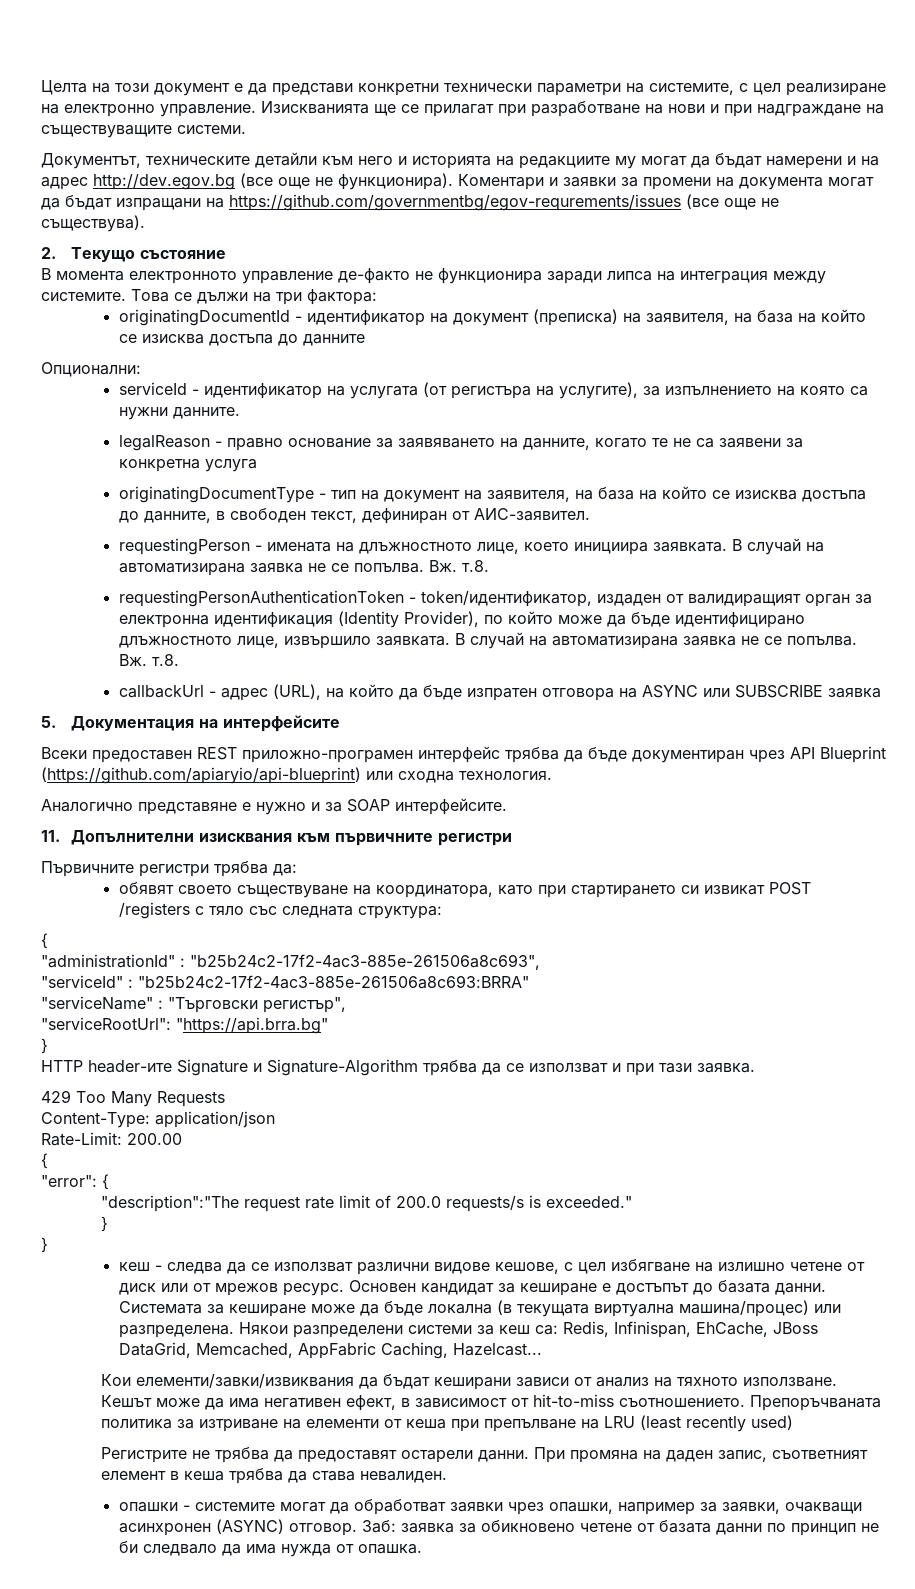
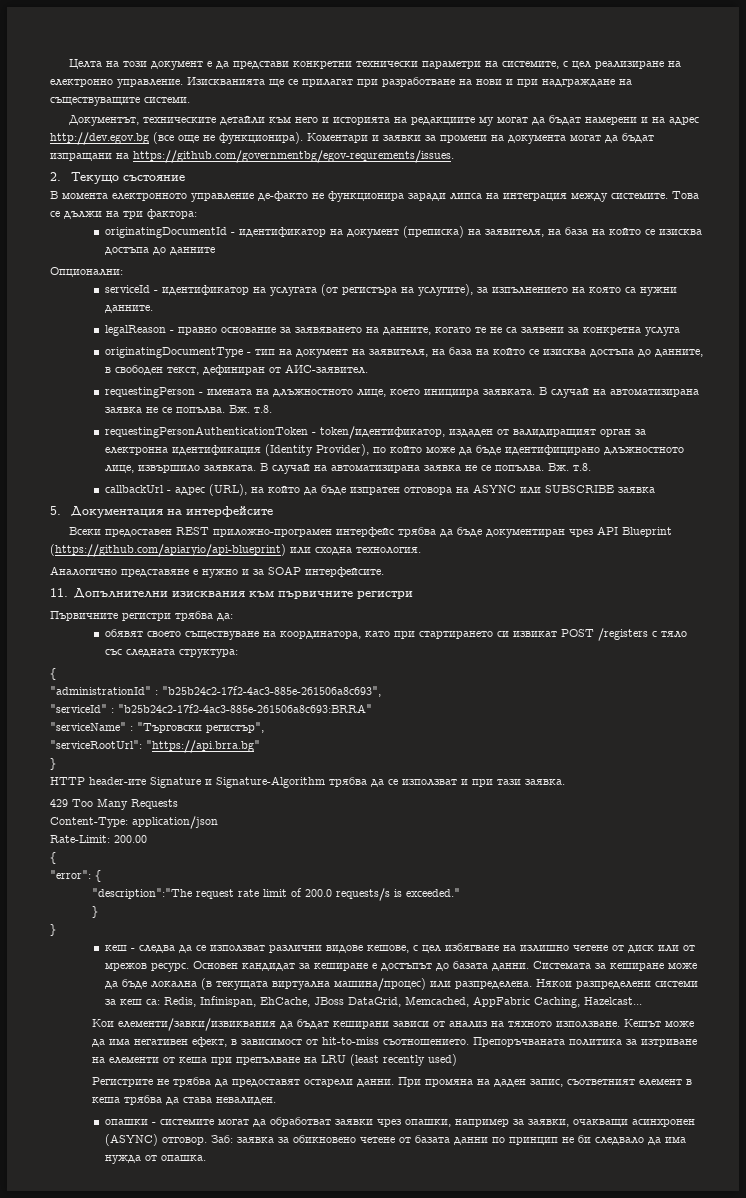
- Коментари и заявки за промени на документа могат да бъдат изпращани на https://github.com/governmentbg/egov-requrements/issues (все още не съществува).
+ Коментари и заявки за промени на документа могат да бъдат изпращани на https://github.com/governmentbg/egov-requrements/issues.

